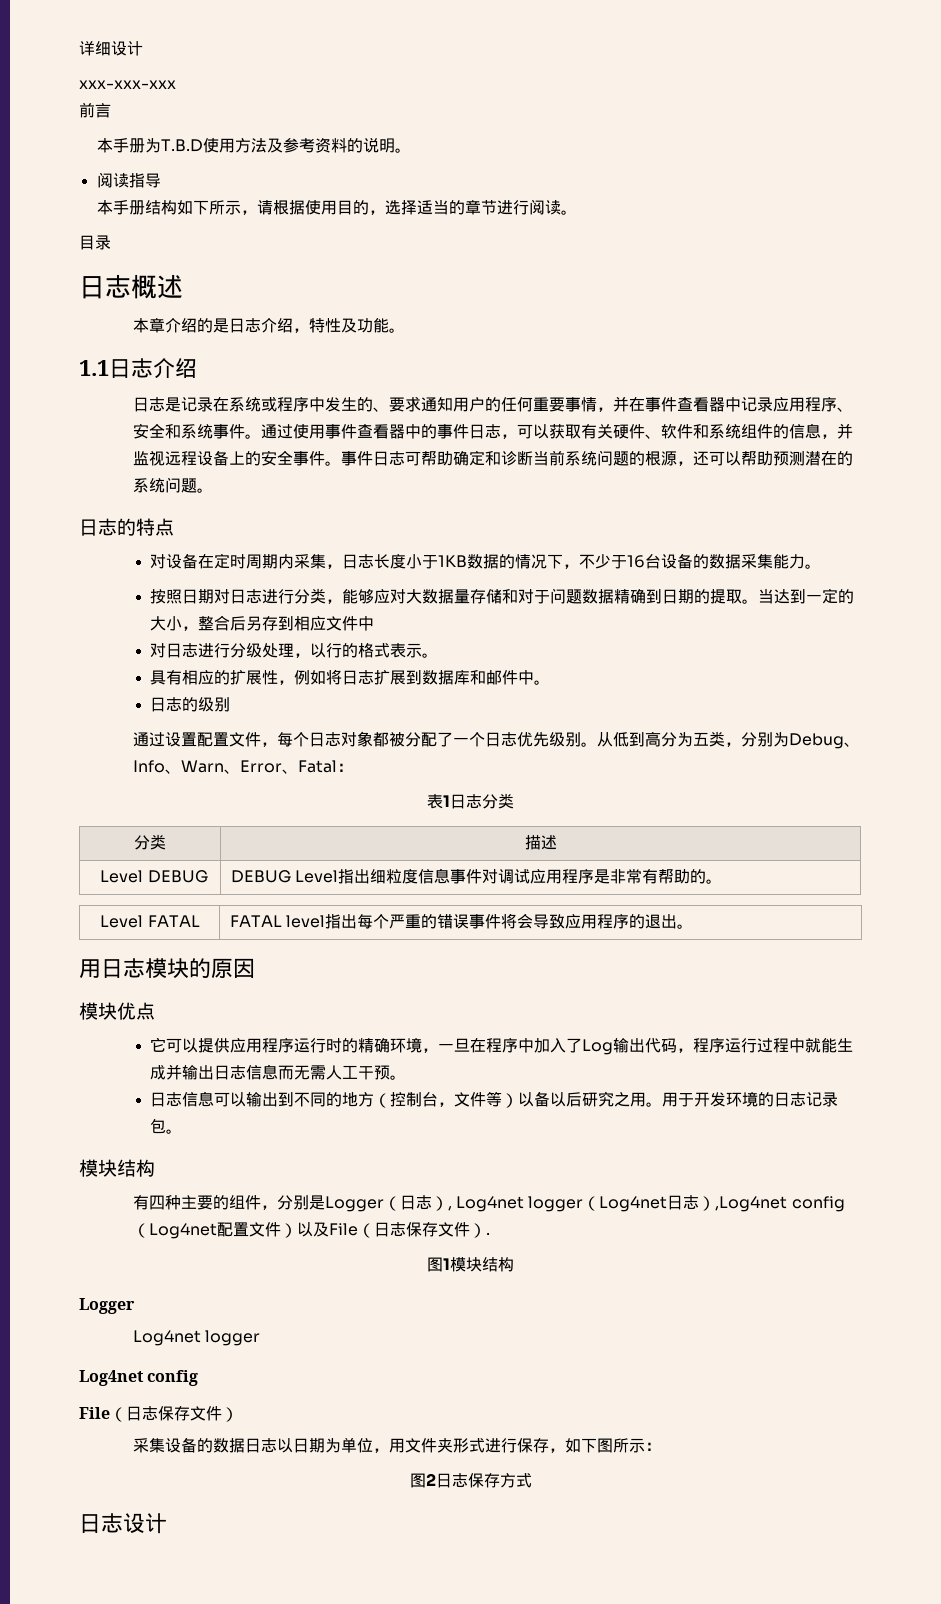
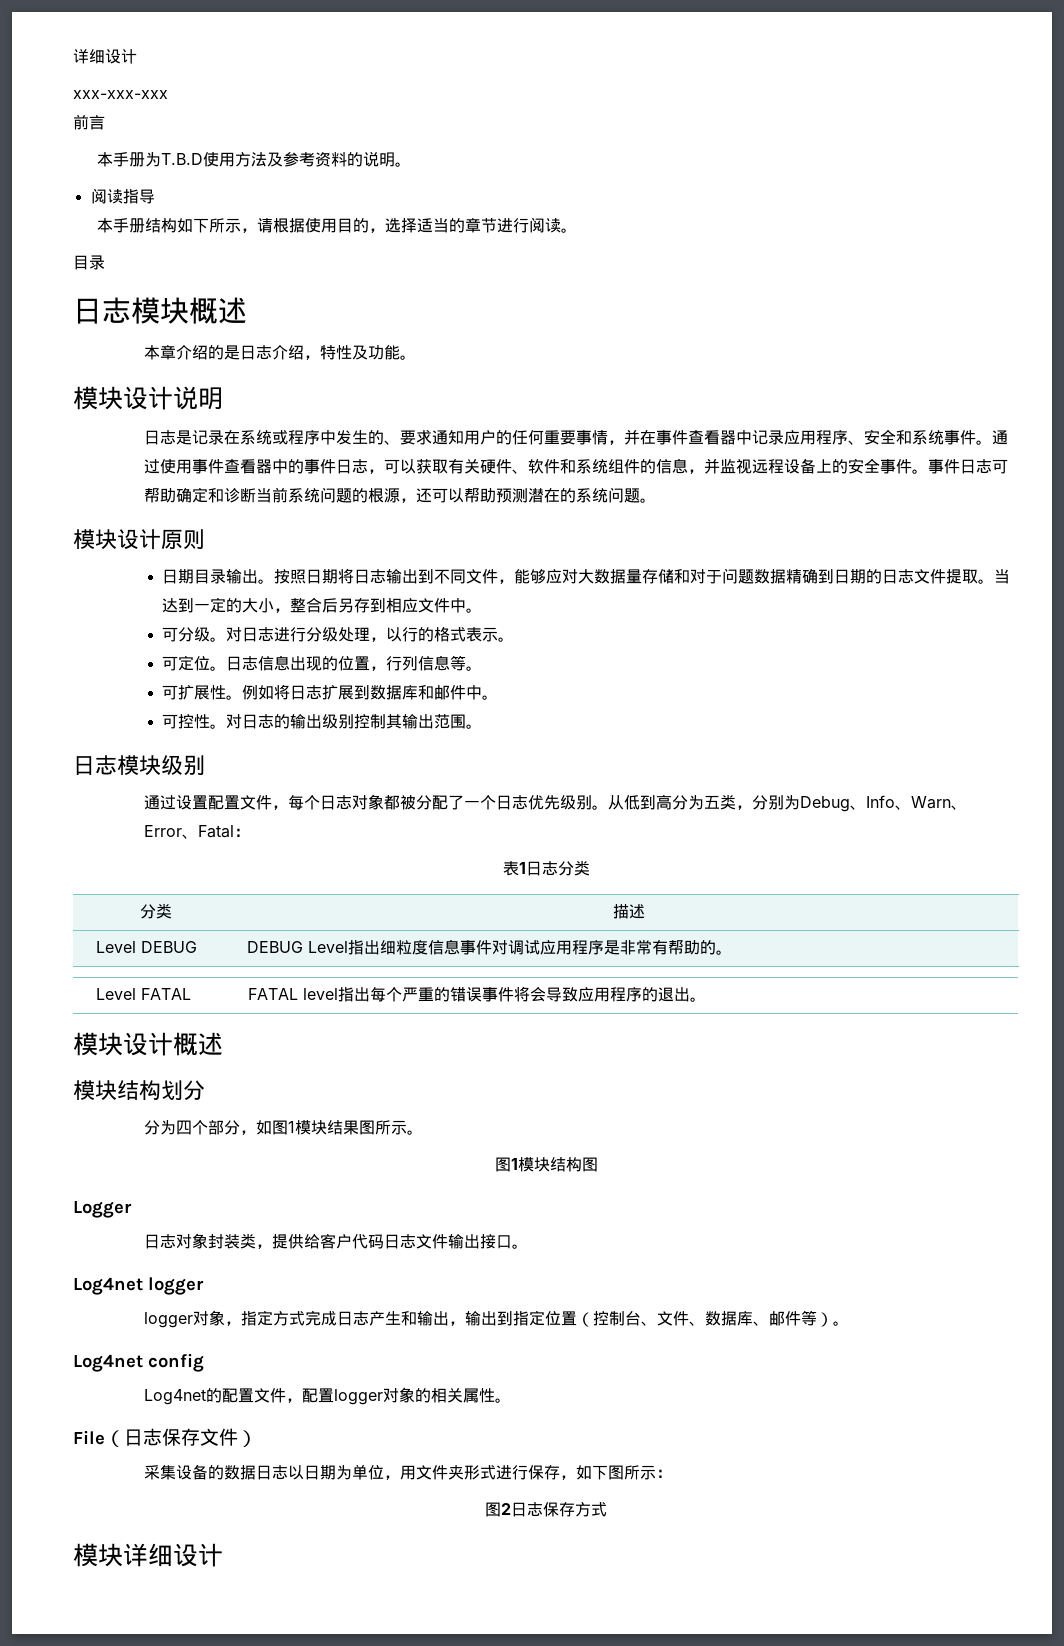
- 日志概述
+ 日志模块概述
- 1.1日志介绍
+ 模块设计说明
- 日志的特点
- 对设备在定时周期内采集，日志长度小于1KB数据的情况下，不少于16台设备的数据采集能力。
- 按照日期对日志进行分类，能够应对大数据量存储和对于问题数据精确到日期的提取。
+ 模块设计原则
+ 日期目录输出。按照日期将日志输出到不同文件，能够应对大数据量存储和对于问题数据精确到日期的日志文件提取。
- 当达到一定的大小，整合后另存到相应文件中
- 对日志进行分级处理，以行的格式表示。
+ 当达到一定的大小，整合后另存到相应文件中。
+ 可分级。对日志进行分级处理，以行的格式表示。
- 具有相应的扩展性，例如将日志扩展到数据库和邮件中。
+ 可定位。日志信息出现的位置，行列信息等。
+ 可扩展性。例如将日志扩展到数据库和邮件中。
- 日志的级别
+ 可控性。对日志的输出级别控制其输出范围。
+ 日志模块级别
- 用日志模块的原因
- 模块优点
- 它可以提供应用程序运行时的精确环境，一旦在程序中加入了Log输出代码，程序运行过程中就能生成并输出日志信息而无需人工干预。
- 日志信息可以输出到不同的地方（控制台，文件等）以备以后研究之用。用于开发环境的日志记录包。
- 模块结构
- 有四种主要的组件，分别是Logger（日志）, Log4net logger（Log4net日志）,Log4net config（Log4net配置文件）以及File（日志保存文件）.
+ 模块设计概述
+ 模块结构划分
+ 分为四个部分，如图1模块结果图所示。
- 图1模块结构
+ 图1模块结构图
  Logger
+ 日志对象封装类，提供给客户代码日志文件输出接口。
  Log4net logger
+ logger对象，指定方式完成日志产生和输出，输出到指定位置（控制台、文件、数据库、邮件等）。
  Log4net config
+ Log4net的配置文件，配置logger对象的相关属性。
- 日志设计
+ 模块详细设计

